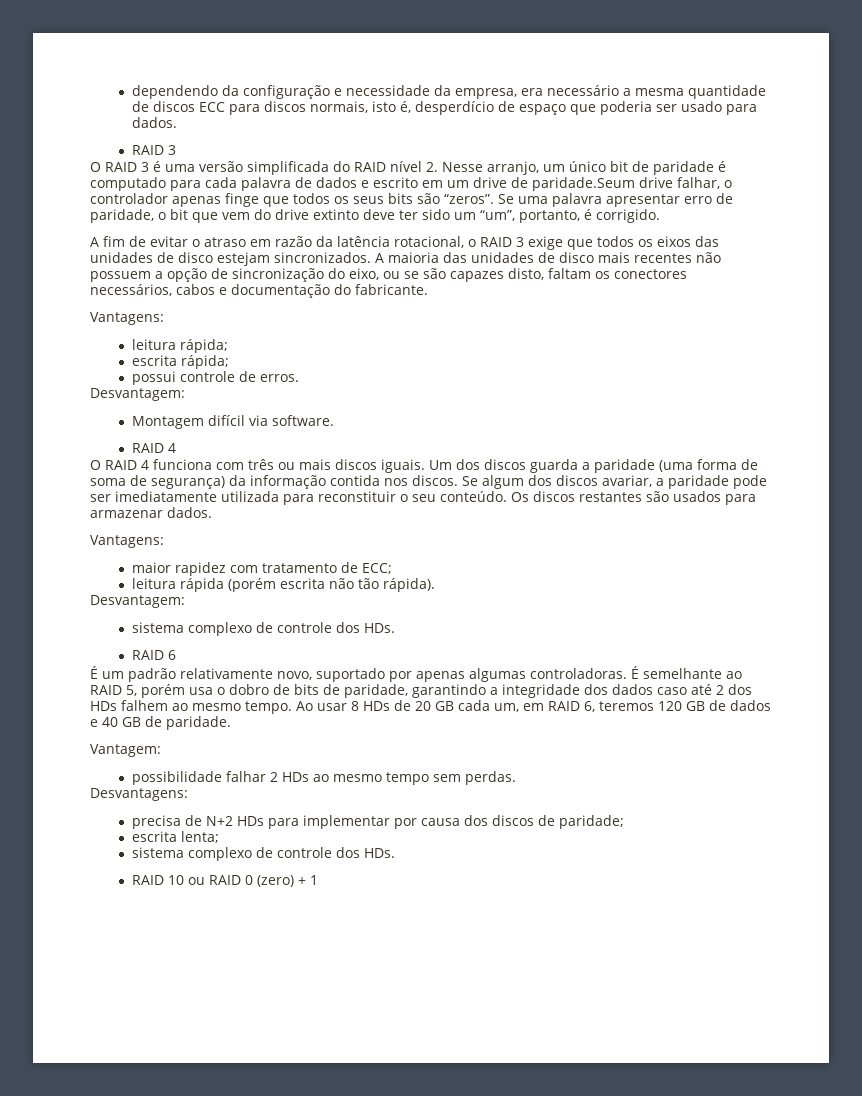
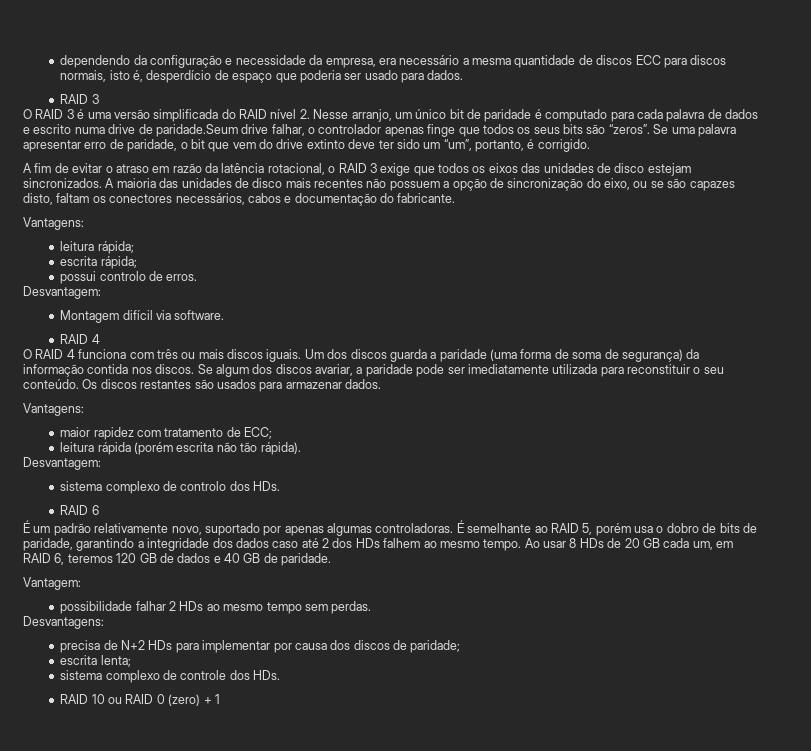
- O RAID 3 é uma versão simplificada do RAID nível 2. Nesse arranjo, um único bit de paridade é computado para cada palavra de dados e escrito em um drive de paridade.Seum drive falhar, o controlador apenas finge que todos os seus bits são “zeros”.
+ O RAID 3 é uma versão simplificada do RAID nível 2. Nesse arranjo, um único bit de paridade é computado para cada palavra de dados e escrito numa drive de paridade.Seum drive falhar, o controlador apenas finge que todos os seus bits são “zeros”.
- possui controle de erros.
+ possui controlo de erros.
  leitura rápida (porém escrita não tão rápida).
  Desvantagem:
- sistema complexo de controle dos HDs.
+ sistema complexo de controlo dos HDs.

